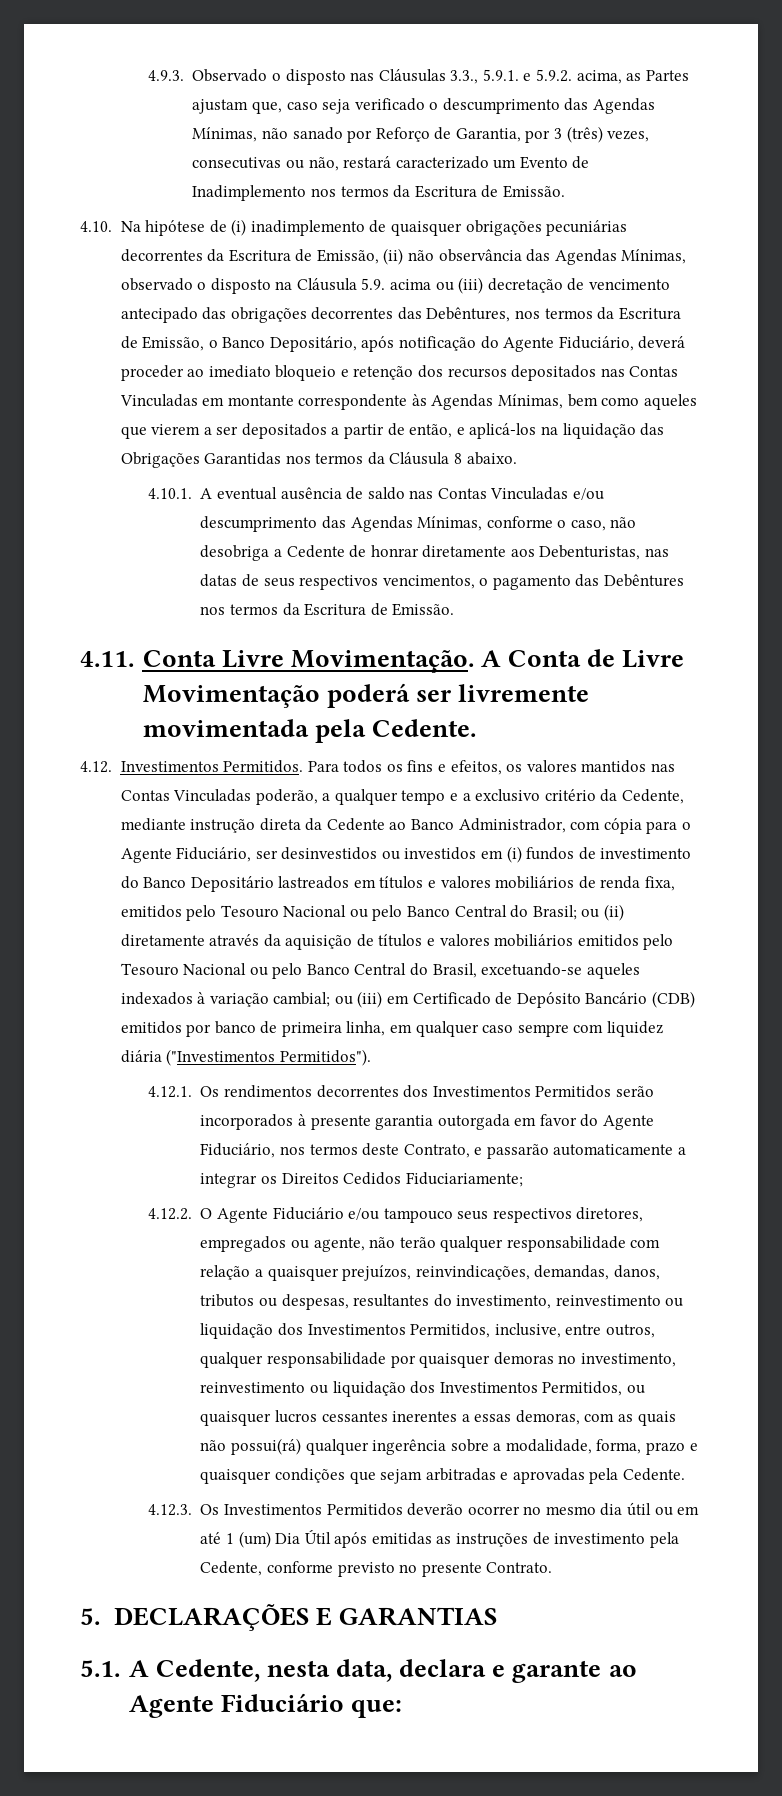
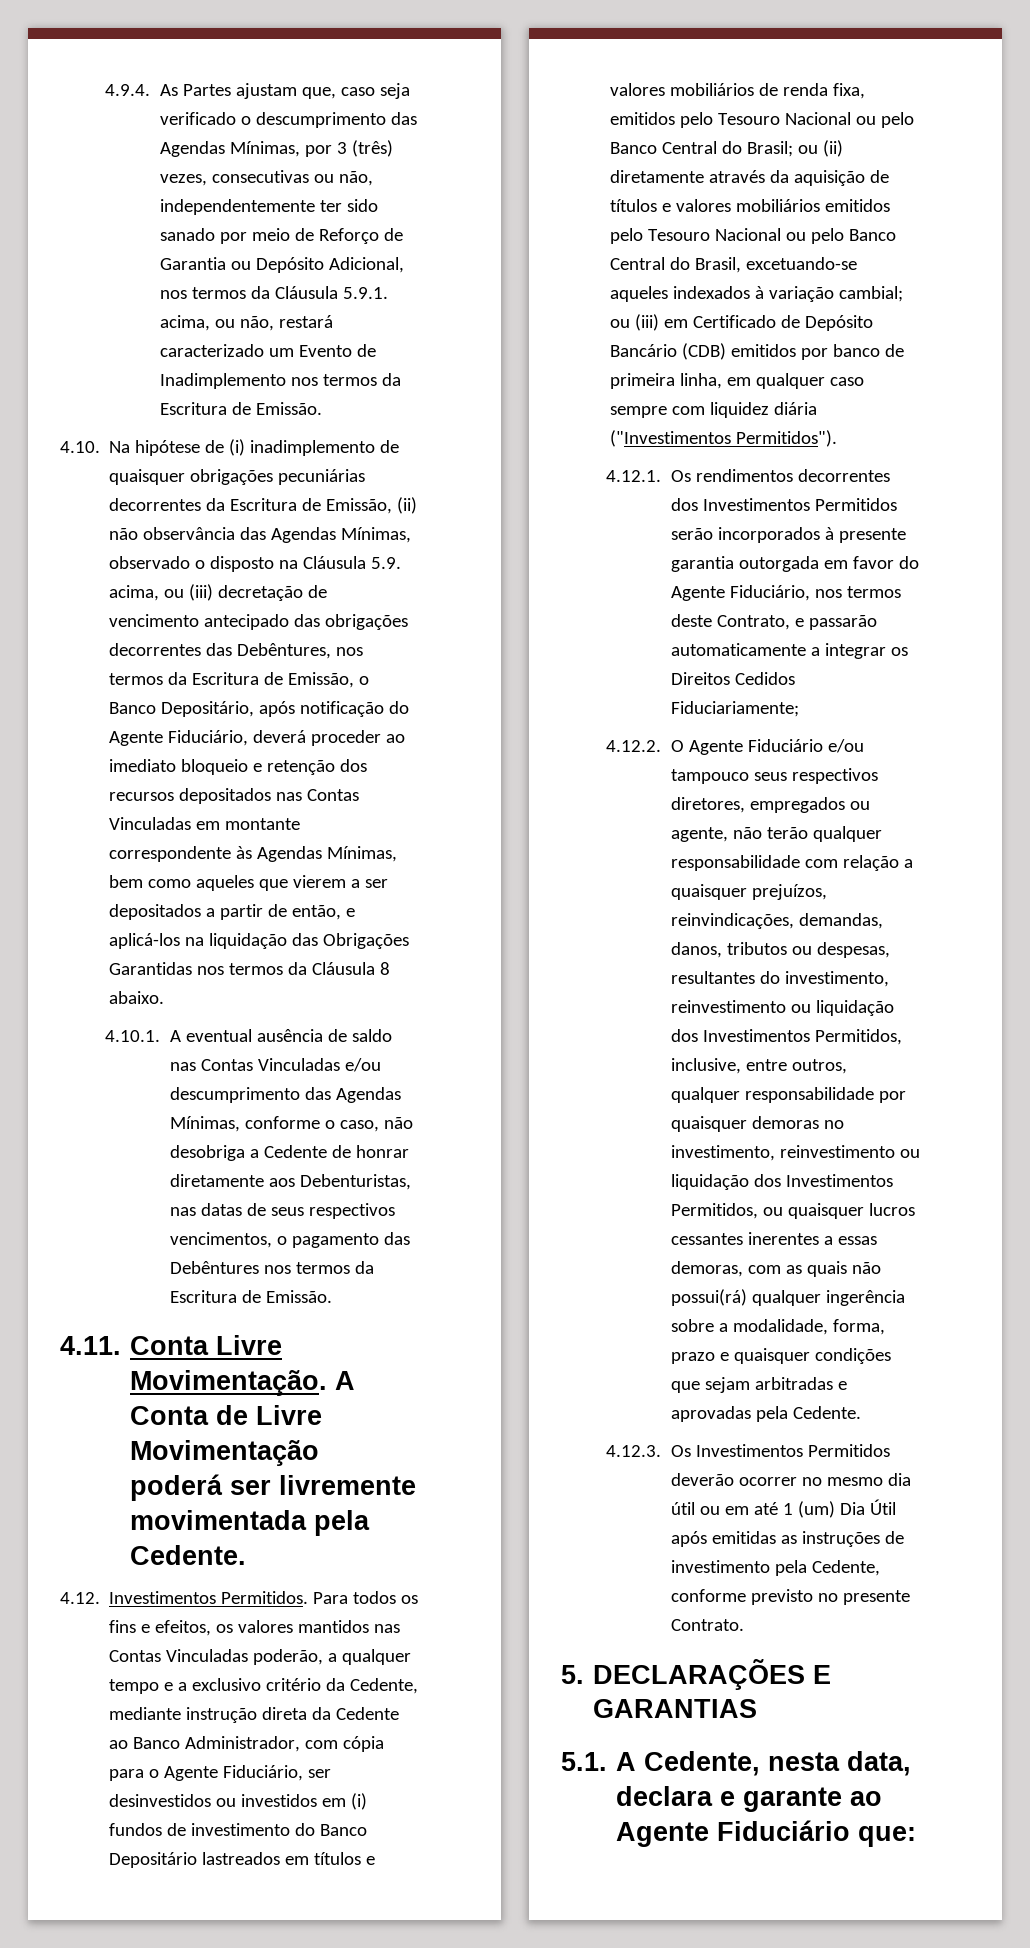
- 4.9.3. Observado o disposto nas Cláusulas 3.3., 5.9.1. e 5.9.2. acima, as Partes ajustam que, caso seja verificado o descumprimento das Agendas Mínimas, não sanado por Reforço de Garantia, por 3 (três) vezes, consecutivas ou não, restará caracterizado um Evento de Inadimplemento nos termos da Escritura de Emissão.
+ 4.9.4. As Partes ajustam que, caso seja verificado o descumprimento das Agendas Mínimas, por 3 (três) vezes, consecutivas ou não, independentemente ter sido sanado por meio de Reforço de Garantia ou Depósito Adicional, nos termos da Cláusula 5.9.1. acima, ou não, restará caracterizado um Evento de Inadimplemento nos termos da Escritura de Emissão.
- 4.10. Na hipótese de (i) inadimplemento de quaisquer obrigações pecuniárias decorrentes da Escritura de Emissão, (ii) não observância das Agendas Mínimas, observado o disposto na Cláusula 5.9. acima ou (iii) decretação de vencimento antecipado das obrigações decorrentes das Debêntures, nos termos da Escritura de Emissão, o Banco Depositário, após notificação do Agente Fiduciário, deverá proceder ao imediato bloqueio e retenção dos recursos depositados nas Contas Vinculadas em montante correspondente às Agendas Mínimas, bem como aqueles que vierem a ser depositados a partir de então, e aplicá-los na liquidação das Obrigações Garantidas nos termos da Cláusula 8 abaixo.
+ 4.10. Na hipótese de (i) inadimplemento de quaisquer obrigações pecuniárias decorrentes da Escritura de Emissão, (ii) não observância das Agendas Mínimas, observado o disposto na Cláusula 5.9. acima, ou (iii) decretação de vencimento antecipado das obrigações decorrentes das Debêntures, nos termos da Escritura de Emissão, o Banco Depositário, após notificação do Agente Fiduciário, deverá proceder ao imediato bloqueio e retenção dos recursos depositados nas Contas Vinculadas em montante correspondente às Agendas Mínimas, bem como aqueles que vierem a ser depositados a partir de então, e aplicá-los na liquidação das Obrigações Garantidas nos termos da Cláusula 8 abaixo.

